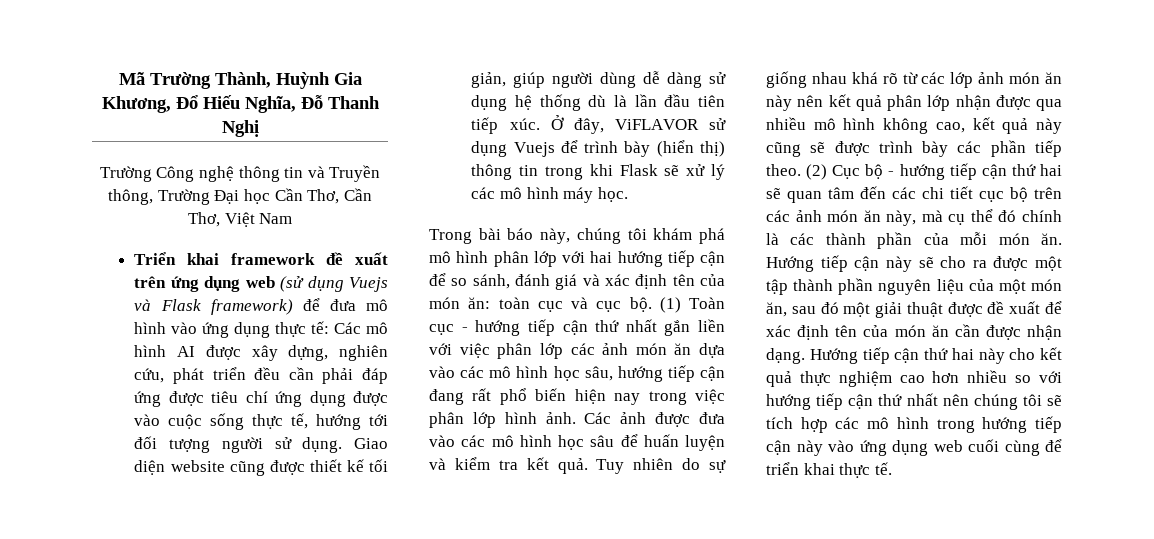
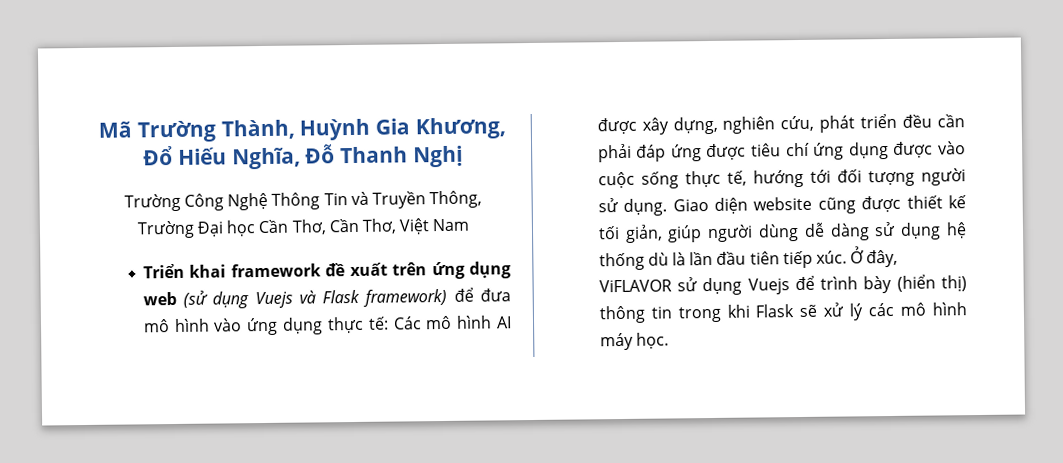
- Trường Công nghệ thông tin và Truyền thông, Trường Đại học Cần Thơ, Cần Thơ, Việt Nam
+ Trường Công Nghệ Thông Tin và Truyền Thông, Trường Đại học Cần Thơ, Cần Thơ, Việt Nam
- Trong bài báo này, chúng tôi khám phá mô hình phân lớp với hai hướng tiếp cận để so sánh, đánh giá và xác định tên của món ăn: toàn cục và cục bộ. (1) Toàn cục - hướng tiếp cận thứ nhất gắn liền với việc phân lớp các ảnh món ăn dựa vào các mô hình học sâu, hướng tiếp cận đang rất phổ biến hiện nay trong việc phân lớp hình ảnh. Các ảnh được đưa vào các mô hình học sâu để huấn luyện và kiểm tra kết quả. Tuy nhiên do sự giống nhau khá rõ từ các lớp ảnh món ăn này nên kết quả phân lớp nhận được qua nhiều mô hình không cao, kết quả này cũng sẽ được trình bày các phần tiếp theo. (2) Cục bộ - hướng tiếp cận thứ hai sẽ quan tâm đến các chi tiết cục bộ trên các ảnh món ăn này, mà cụ thể đó chính là các thành phần của mỗi món ăn. Hướng tiếp cận này sẽ cho ra được một tập thành phần nguyên liệu của một món ăn, sau đó một giải thuật được đề xuất để xác định tên của món ăn cần được nhận dạng. Hướng tiếp cận thứ hai này cho kết quả thực nghiệm cao hơn nhiều so với hướng tiếp cận thứ nhất nên chúng tôi sẽ tích hợp các mô hình trong hướng tiếp cận này vào ứng dụng web cuối cùng để triển khai thực tế.

